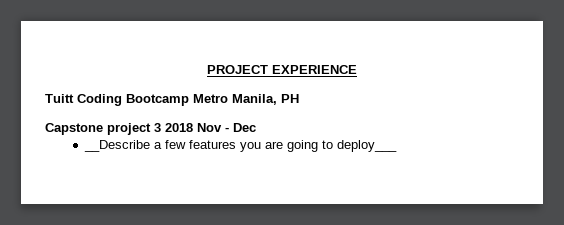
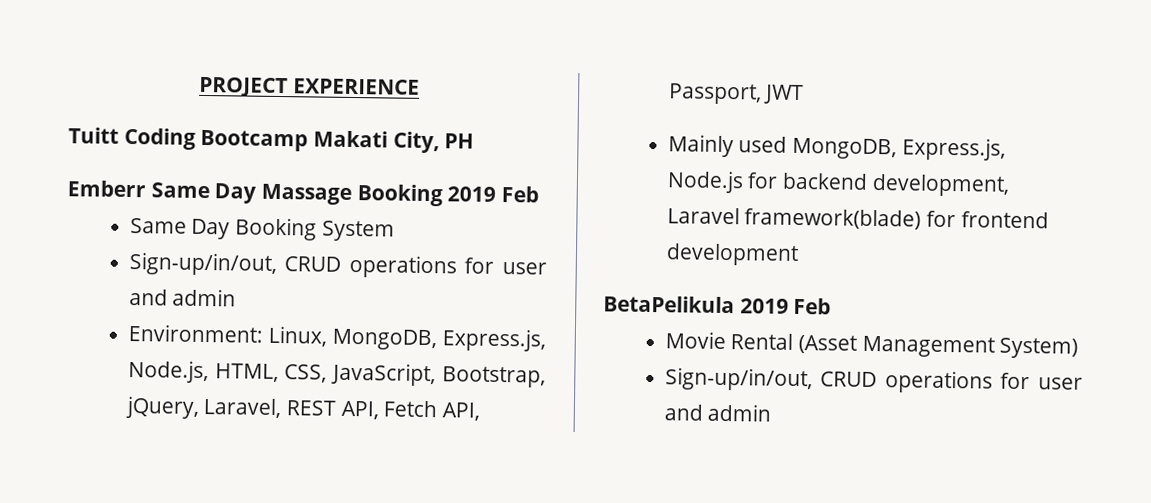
- Tuitt Coding Bootcamp Metro Manila, PH
+ Tuitt Coding Bootcamp Makati City, PH
- Capstone project 3 2018 Nov - Dec
- __Describe a few features you are going to deploy___
+ Emberr Same Day Massage Booking 2019 Feb
+ Same Day Booking System
+ Sign-up/in/out, CRUD operations for user and admin
+ Environment: Linux, MongoDB, Express.js, Node.js, HTML, CSS, JavaScript, Bootstrap, jQuery, Laravel, REST API, Fetch API, Passport, JWT
+ Mainly used MongoDB, Express.js, Node.js for backend development, Laravel framework(blade) for frontend development
+ BetaPelikula 2019 Feb
+ Movie Rental (Asset Management System)
+ Sign-up/in/out, CRUD operations for user and admin

